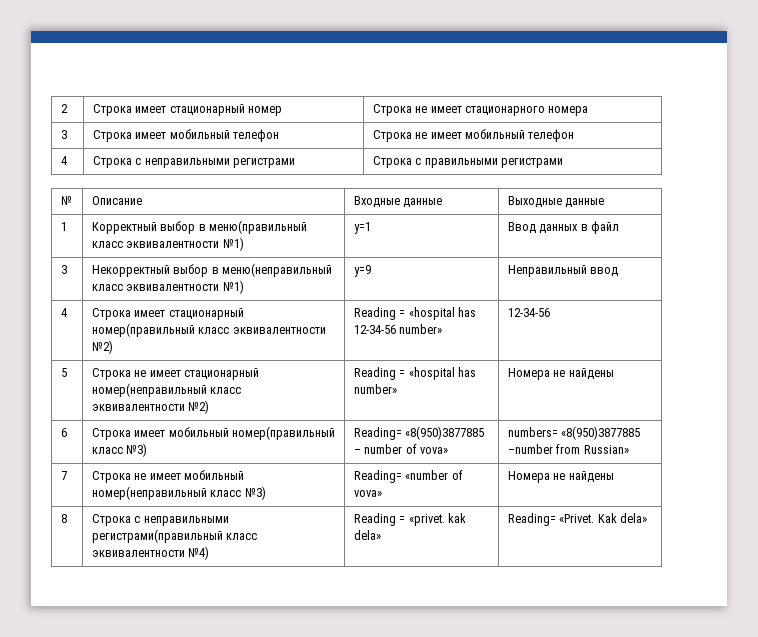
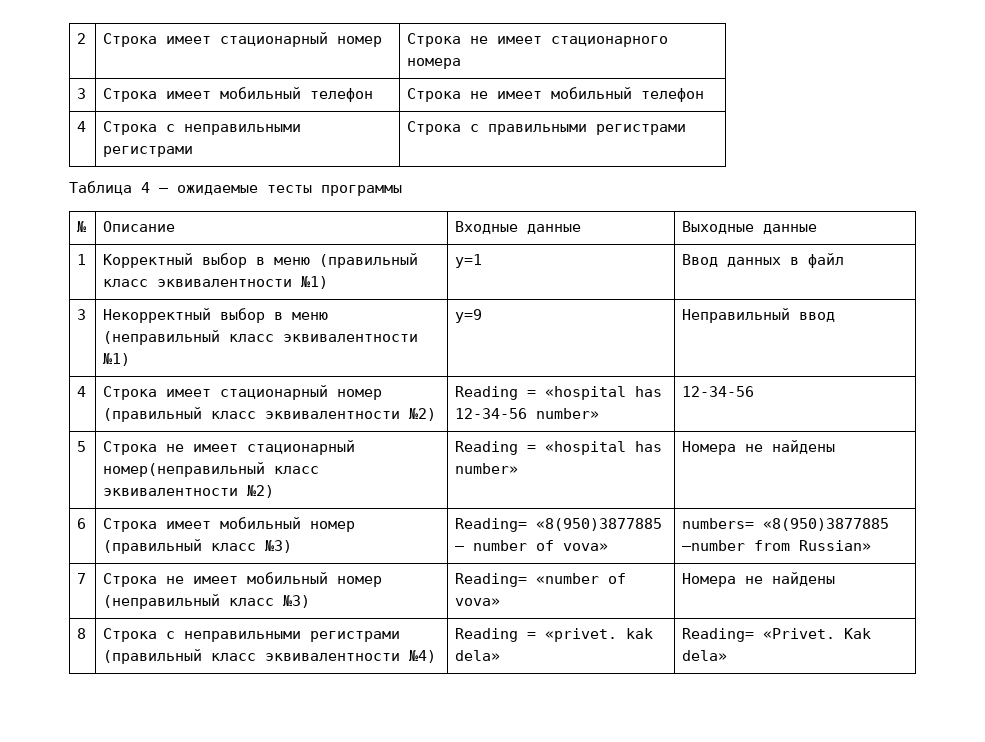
+ Таблица 4 – ожидаемые тесты программы
- 1 | Корректный выбор в меню(правильный класс эквивалентности №1) | y=1 | Ввод данных в файл
+ 1 | Корректный выбор в меню (правильный класс эквивалентности №1) | y=1 | Ввод данных в файл
- 3 | Некорректный выбор в меню(неправильный класс эквивалентности №1) | y=9 | Неправильный ввод
+ 3 | Некорректный выбор в меню (неправильный класс эквивалентности №1) | y=9 | Неправильный ввод
- 4 | Строка имеет стационарный номер(правильный класс эквивалентности №2) | Reading = «hospital has 12-34-56 number» | 12-34-56
+ 4 | Строка имеет стационарный номер (правильный класс эквивалентности №2) | Reading = «hospital has 12-34-56 number» | 12-34-56
- 6 | Строка имеет мобильный номер(правильный класс №3) | Reading= «8(950)3877885 – number of vova» | numbers= «8(950)3877885 –number from Russian»
+ 6 | Строка имеет мобильный номер (правильный класс №3) | Reading= «8(950)3877885 – number of vova» | numbers= «8(950)3877885 –number from Russian»
- 7 | Строка не имеет мобильный номер(неправильный класс №3) | Reading= «number of vova» | Номера не найдены
+ 7 | Строка не имеет мобильный номер (неправильный класс №3) | Reading= «number of vova» | Номера не найдены
- 8 | Строка с неправильными регистрами(правильный класс эквивалентности №4) | Reading = «privet. kak dela» | Reading= «Privet. Kak dela»
+ 8 | Строка с неправильными регистрами (правильный класс эквивалентности №4) | Reading = «privet. kak dela» | Reading= «Privet. Kak dela»

